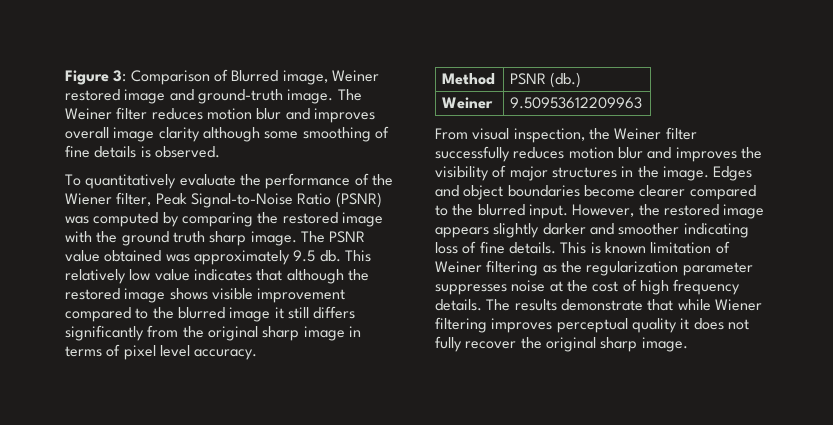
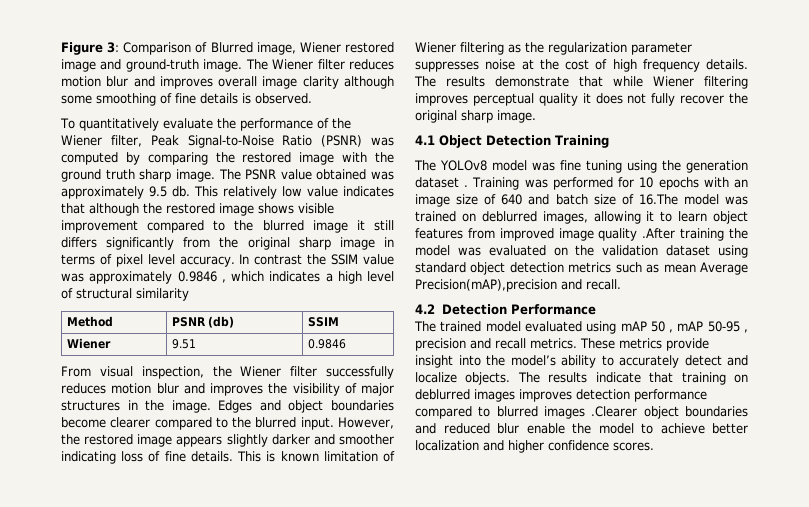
- Figure 3: Comparison of Blurred image, Weiner restored image and ground-truth image.
+ Figure 3: Comparison of Blurred image, Wiener restored image and ground-truth image.
- The Weiner filter reduces motion blur and improves overall image clarity although some smoothing of fine details is observed.
+ The Wiener filter reduces motion blur and improves overall image clarity although some smoothing of fine details is observed.
- This relatively low value indicates that although the restored image shows visible improvement compared to the blurred image it still differs significantly from the original sharp image in terms of pixel level accuracy.
- Method | PSNR (db.)
- Weiner | 9.50953612209963
+ This relatively low value indicates that although the restored image shows visible improvement compared to the blurred image it still differs significantly from the original sharp image in terms of pixel level accuracy. In contrast the SSIM value was approximately 0.9846 , which indicates a high level of structural similarity
+ Method | PSNR (db) | SSIM
+ Wiener | 9.51 | 0.9846
- From visual inspection, the Weiner filter successfully reduces motion blur and improves the visibility of major structures in the image.
+ From visual inspection, the Wiener filter successfully reduces motion blur and improves the visibility of major structures in the image.
- This is known limitation of Weiner filtering as the regularization parameter suppresses noise at the cost of high frequency details.
+ This is known limitation of Wiener filtering as the regularization parameter suppresses noise at the cost of high frequency details.
+ 4.1 Object Detection Training
+ The YOLOv8 model was fine tuning using the generation dataset . Training was performed for 10 epochs with an image size of 640 and batch size of 16.The model was trained on deblurred images, allowing it to learn object features from improved image quality .After training the model was evaluated on the validation dataset using standard object detection metrics such as mean Average Precision(mAP),precision and recall.
+ 4.2 Detection Performance
+ The trained model evaluated using mAP 50 , mAP 50-95 , precision and recall metrics. These metrics provide insight into the model’s ability to accurately detect and localize objects. The results indicate that training on deblurred images improves detection performance compared to blurred images .Clearer object boundaries and reduced blur enable the model to achieve better localization and higher confidence scores.

